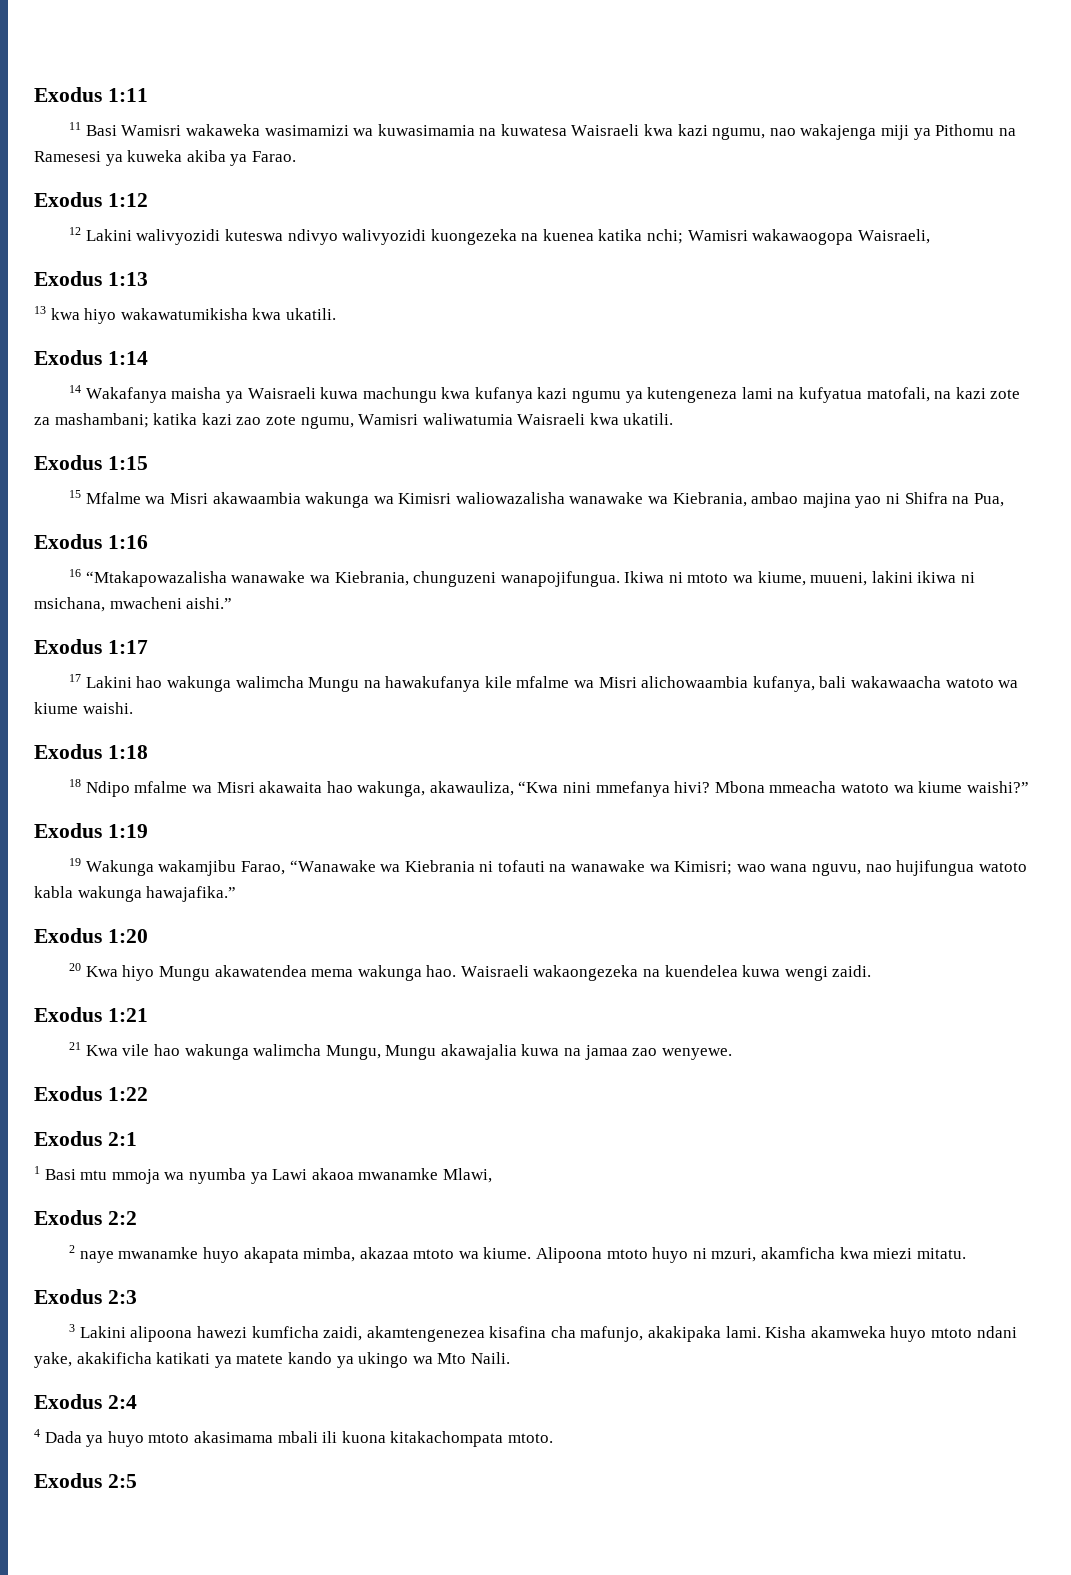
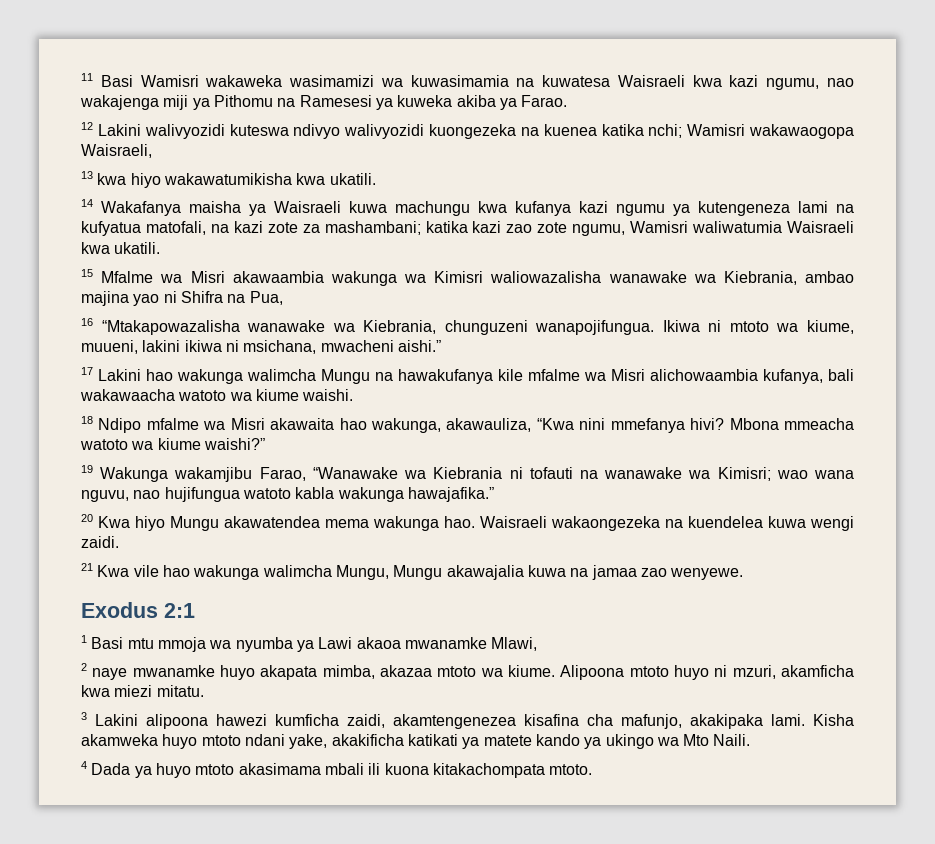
- Exodus 1:11
- Exodus 1:12
- Exodus 1:13
- Exodus 1:14
- Exodus 1:15
- Exodus 1:16
- Exodus 1:17
- Exodus 1:18
- Exodus 1:19
- Exodus 1:20
- Exodus 1:21
- Exodus 1:22
- Exodus 2:2
- Exodus 2:3
- Exodus 2:4
- Exodus 2:5

